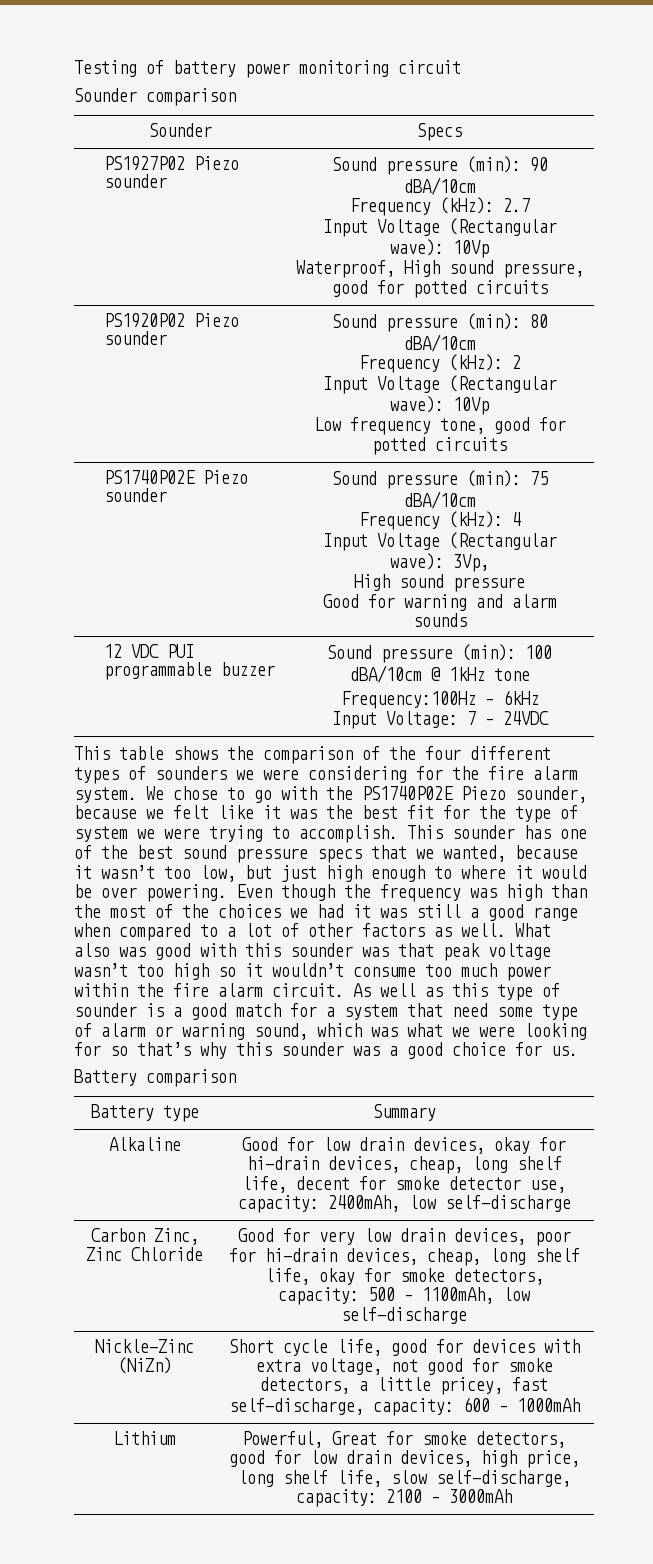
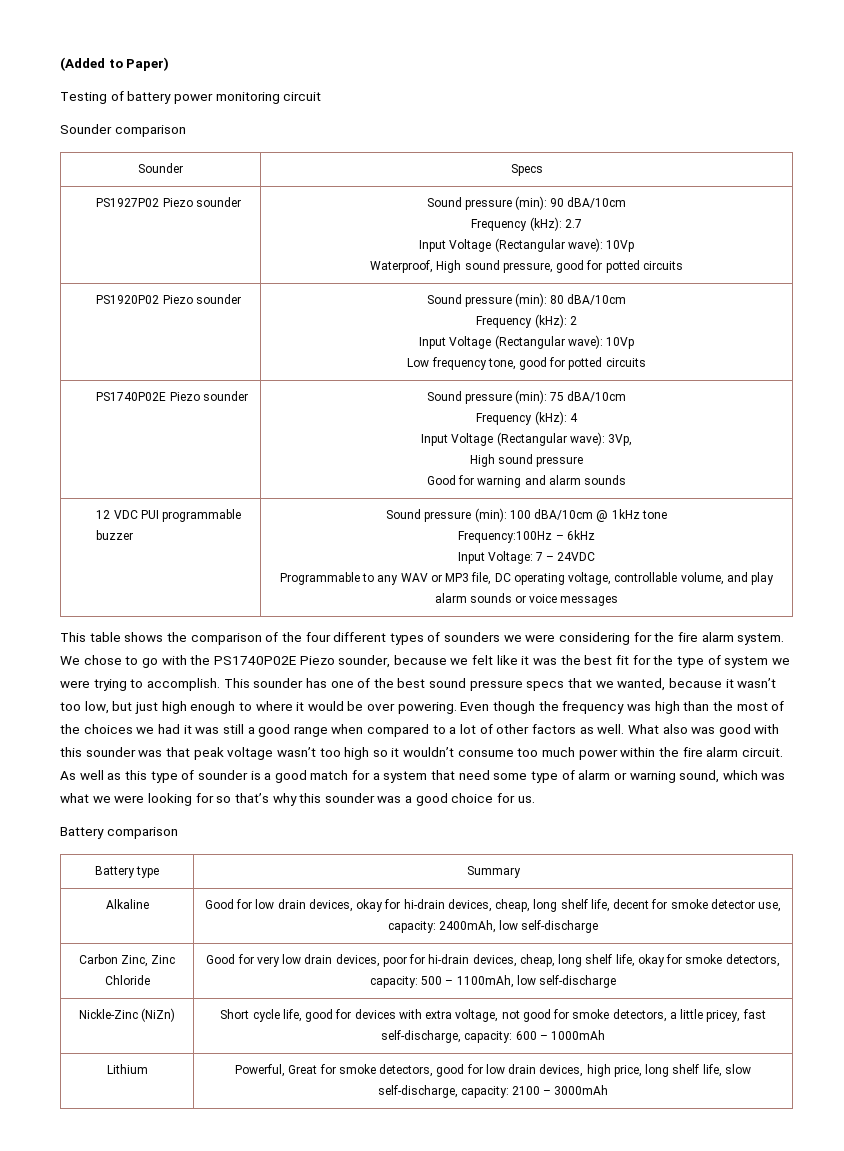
+ (Added to Paper)
  12 VDC PUI programmable buzzer | Sound pressure (min): 100 dBA/10cm @ 1kHz tone
  Frequency:100Hz – 6kHz
  Input Voltage: 7 – 24VDC
+ Programmable to any WAV or MP3 file, DC operating voltage, controllable volume, and play alarm sounds or voice messages

